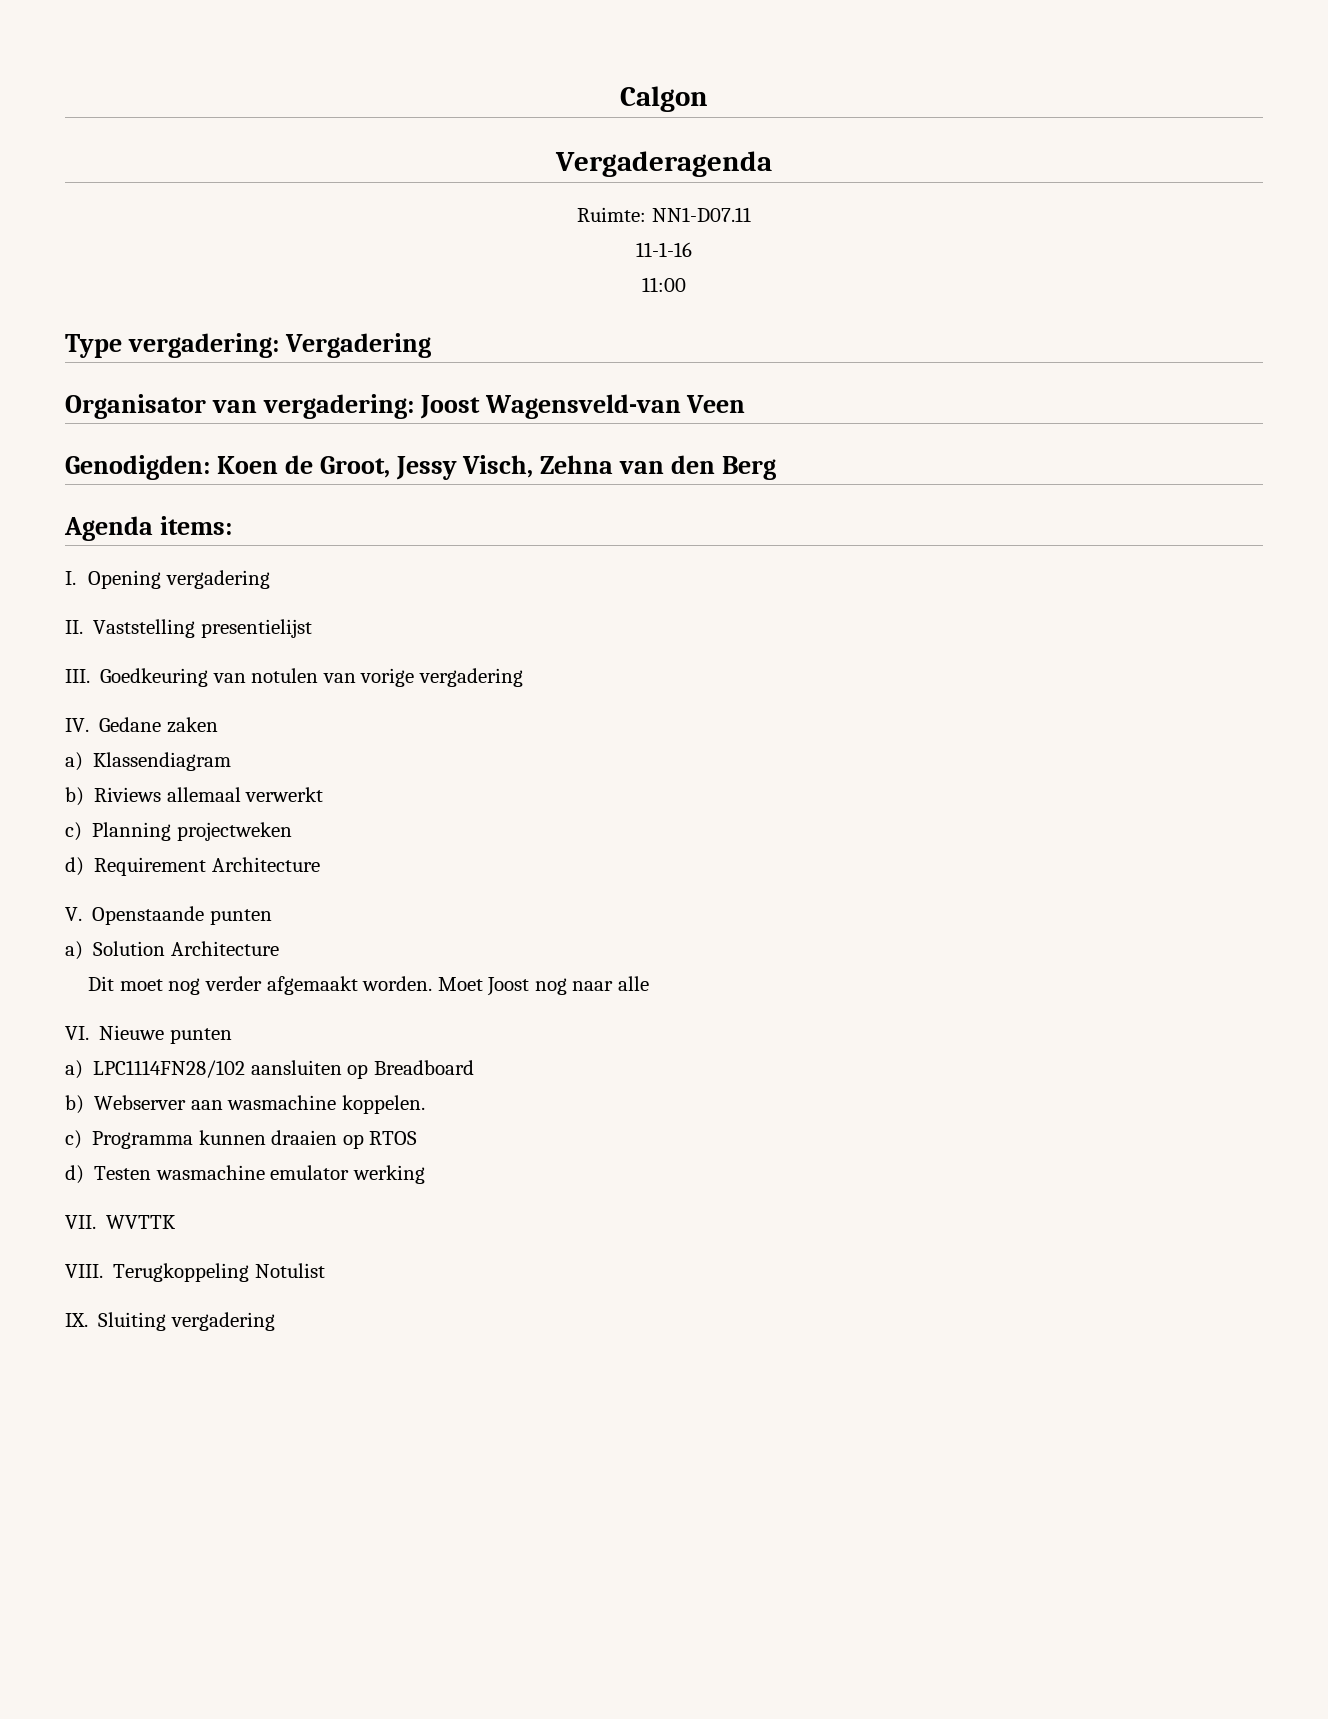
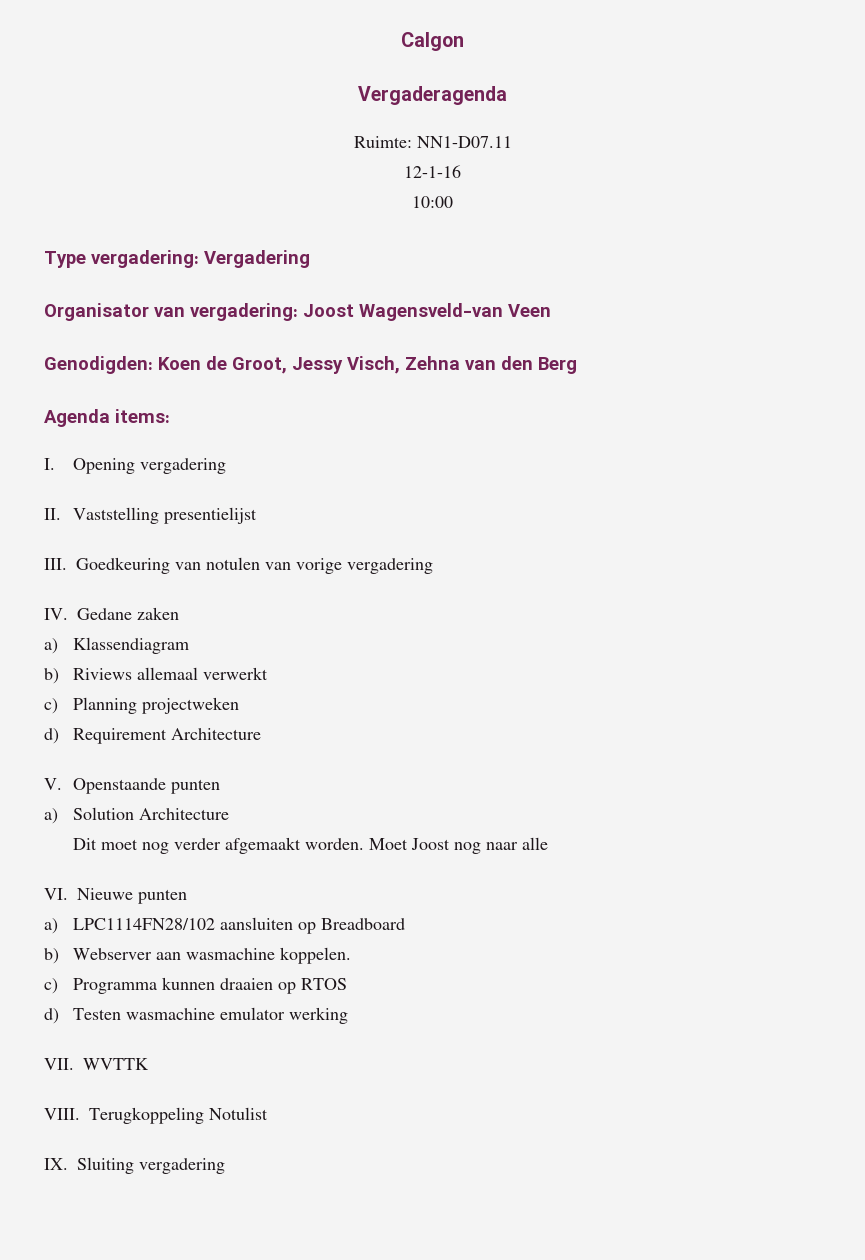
- 11-1-16
- 11:00
+ 12-1-16
+ 10:00

